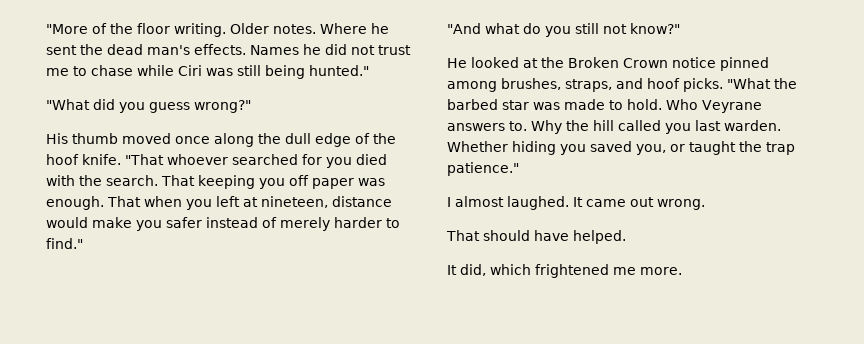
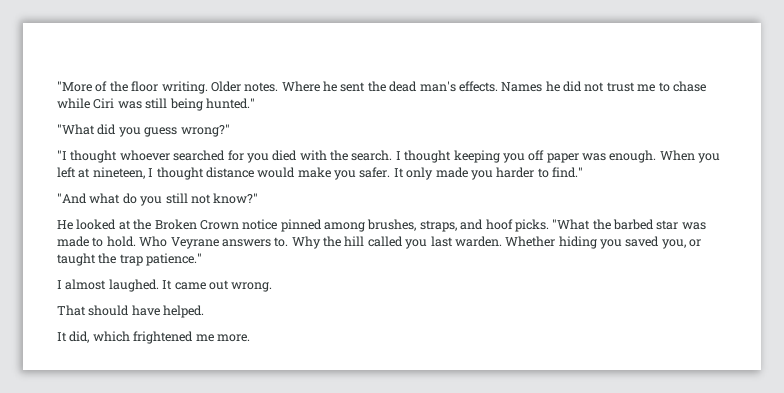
- His thumb moved once along the dull edge of the hoof knife. "That whoever searched for you died with the search.
+ "I thought whoever searched for you died with the search.
- That keeping you off paper was enough.
+ I thought keeping you off paper was enough.
- That when you left at nineteen, distance would make you safer instead of merely harder to find."
+ When you left at nineteen, I thought distance would make you safer. It only made you harder to find."

